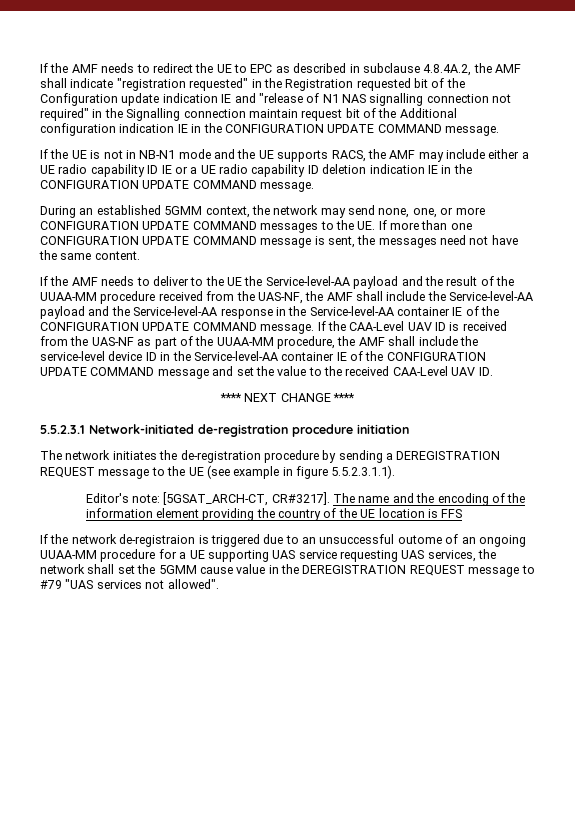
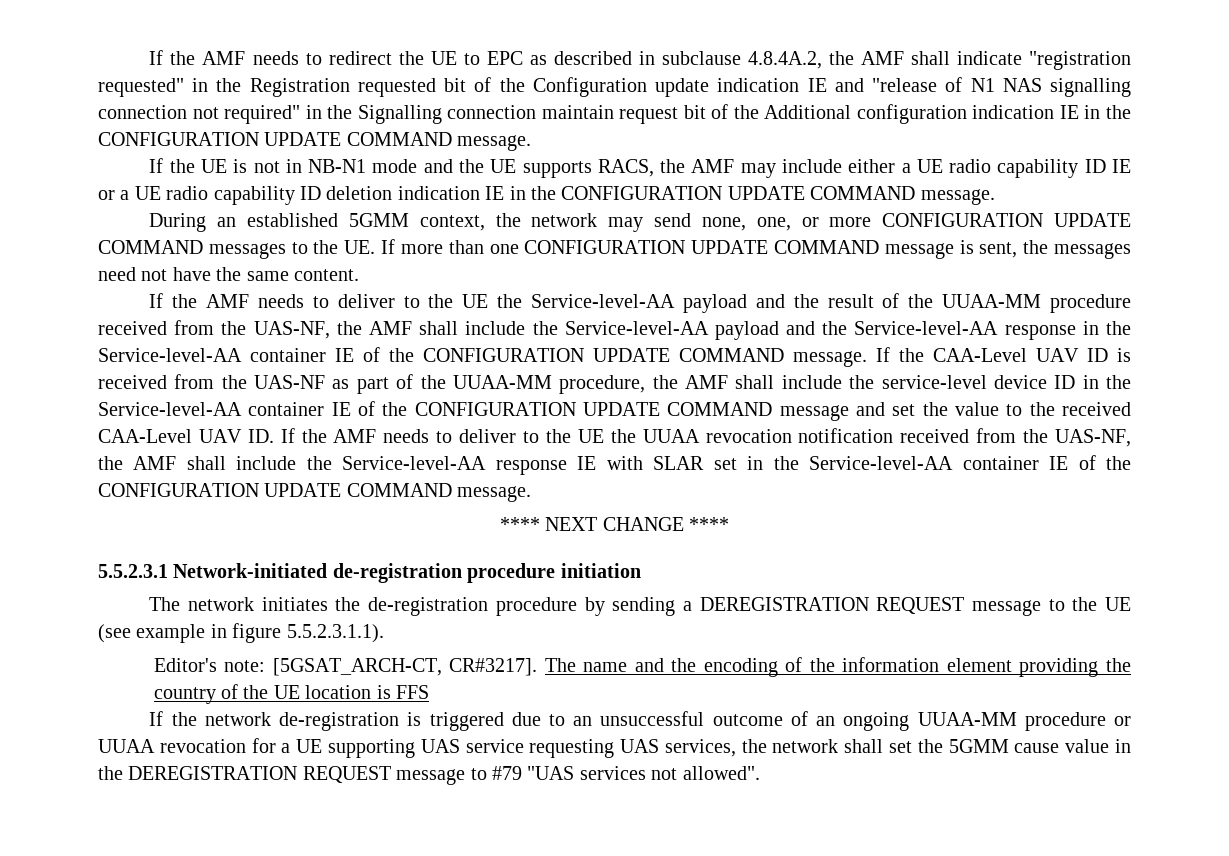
- If the CAA-Level UAV ID is received from the UAS-NF as part of the UUAA-MM procedure, the AMF shall include the service-level device ID in the Service-level-AA container IE of the CONFIGURATION UPDATE COMMAND message and set the value to the received CAA-Level UAV ID.
+ If the CAA-Level UAV ID is received from the UAS-NF as part of the UUAA-MM procedure, the AMF shall include the service-level device ID in the Service-level-AA container IE of the CONFIGURATION UPDATE COMMAND message and set the value to the received CAA-Level UAV ID. If the AMF needs to deliver to the UE the UUAA revocation notification received from the UAS-NF, the AMF shall include the Service-level-AA response IE with SLAR set in the Service-level-AA container IE of the CONFIGURATION UPDATE COMMAND message.
- If the network de-registraion is triggered due to an unsuccessful outome of an ongoing UUAA-MM procedure for a UE supporting UAS service requesting UAS services, the network shall set the 5GMM cause value in the DEREGISTRATION REQUEST message to #79 "UAS services not allowed".
+ If the network de-registration is triggered due to an unsuccessful outcome of an ongoing UUAA-MM procedure or UUAA revocation for a UE supporting UAS service requesting UAS services, the network shall set the 5GMM cause value in the DEREGISTRATION REQUEST message to #79 "UAS services not allowed".

